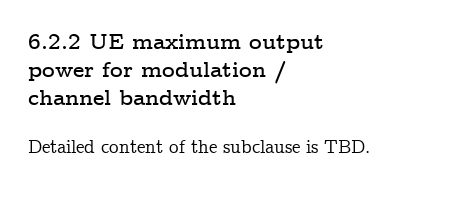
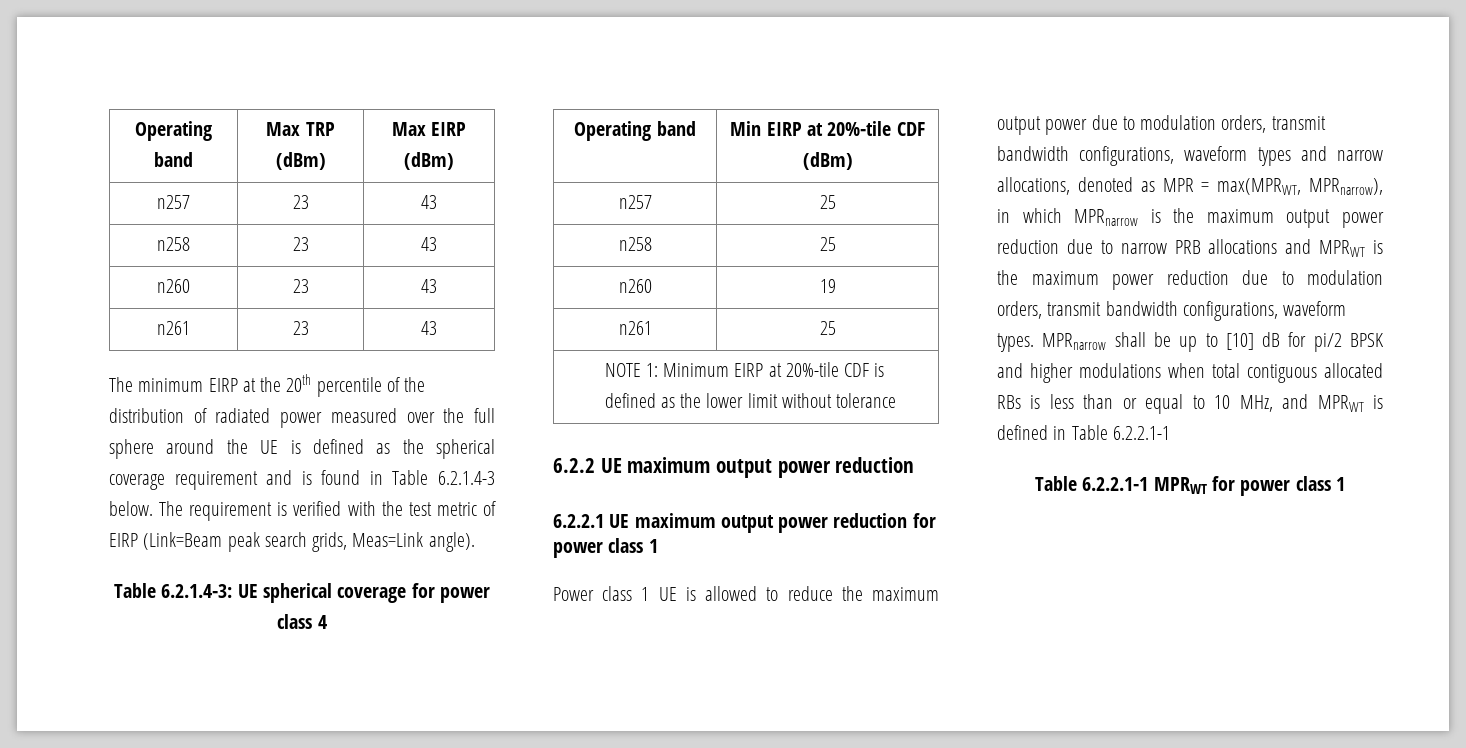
+ Operating band | Max TRP (dBm) | Max EIRP (dBm)
+ n257 | 23 | 43
+ n258 | 23 | 43
+ n260 | 23 | 43
+ n261 | 23 | 43
+ The minimum EIRP at the 20th percentile of the distribution of radiated power measured over the full sphere around the UE is defined as the spherical coverage requirement and is found in Table 6.2.1.4-3 below. The requirement is verified with the test metric of EIRP (Link=Beam peak search grids, Meas=Link angle).
+ Table 6.2.1.4-3: UE spherical coverage for power class 4
+ Operating band | Min EIRP at 20%-tile CDF (dBm)
+ n257 | 25
+ n258 | 25
+ n260 | 19
+ n261 | 25
+ NOTE 1: Minimum EIRP at 20%-tile CDF is defined as the lower limit without tolerance
- 6.2.2 UE maximum output power for modulation / channel bandwidth
- Detailed content of the subclause is TBD.
+ 6.2.2 UE maximum output power reduction
+ 6.2.2.1 UE maximum output power reduction for power class 1
+ Power class 1 UE is allowed to reduce the maximum output power due to modulation orders, transmit bandwidth configurations, waveform types and narrow allocations, denoted as MPR = max(MPRWT, MPRnarrow), in which MPRnarrow is the maximum output power reduction due to narrow PRB allocations and MPRWT is the maximum power reduction due to modulation orders, transmit bandwidth configurations, waveform types. MPRnarrow shall be up to [10] dB for pi/2 BPSK and higher modulations when total contiguous allocated RBs is less than or equal to 10 MHz, and MPRWT is defined in Table 6.2.2.1-1
+ Table 6.2.2.1-1 MPRWT for power class 1

